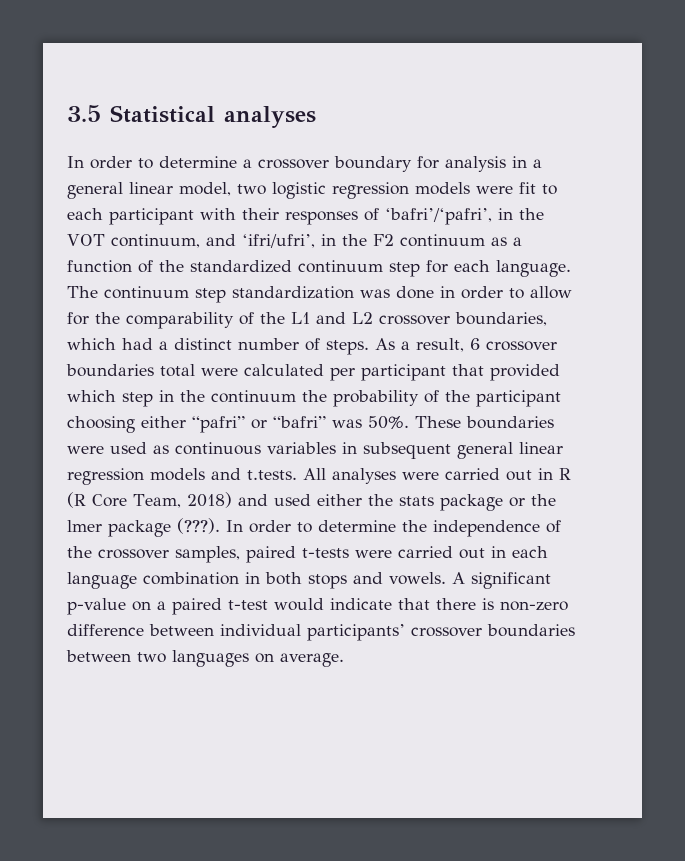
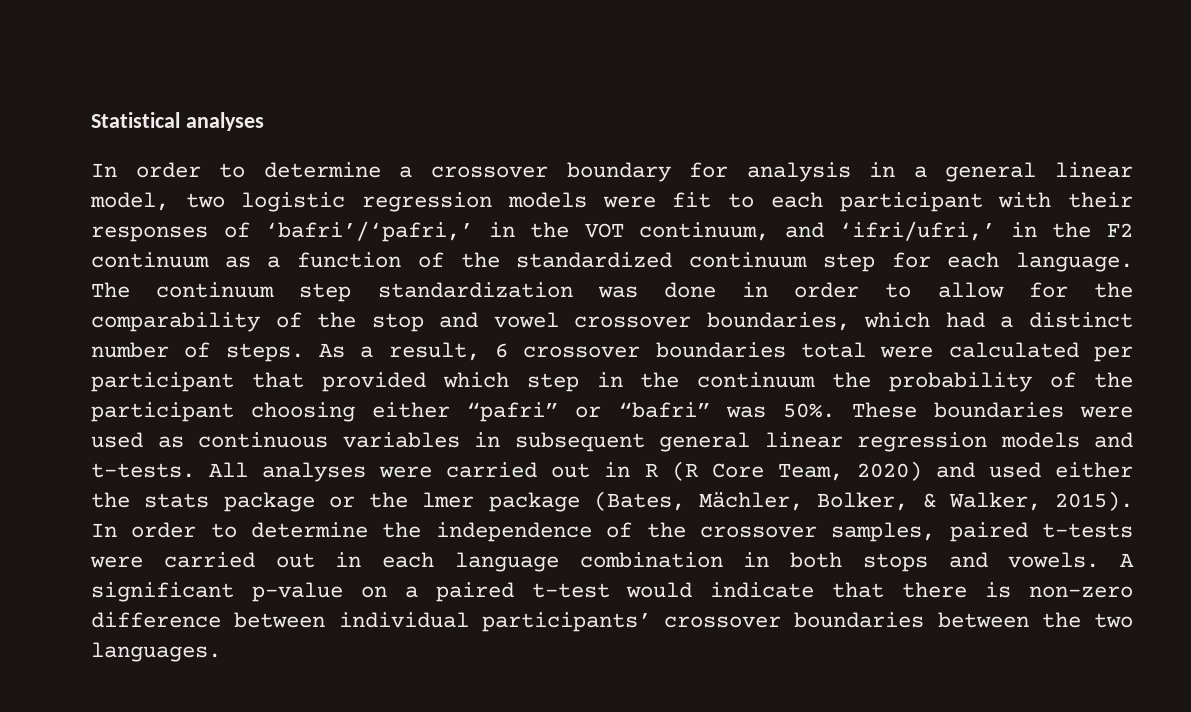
- 3.5 Statistical analyses
+ Statistical analyses
- In order to determine a crossover boundary for analysis in a general linear model, two logistic regression models were fit to each participant with their responses of ‘bafri’/‘pafri’, in the VOT continuum, and ‘ifri/ufri’, in the F2 continuum as a function of the standardized continuum step for each language.
+ In order to determine a crossover boundary for analysis in a general linear model, two logistic regression models were fit to each participant with their responses of ‘bafri’/‘pafri,’ in the VOT continuum, and ‘ifri/ufri,’ in the F2 continuum as a function of the standardized continuum step for each language.
- The continuum step standardization was done in order to allow for the comparability of the L1 and L2 crossover boundaries, which had a distinct number of steps.
+ The continuum step standardization was done in order to allow for the comparability of the stop and vowel crossover boundaries, which had a distinct number of steps.
- These boundaries were used as continuous variables in subsequent general linear regression models and t.tests. All analyses were carried out in R (R Core Team, 2018) and used either the stats package or the lmer package (???).
+ These boundaries were used as continuous variables in subsequent general linear regression models and t-tests. All analyses were carried out in R (R Core Team, 2020) and used either the stats package or the lmer package (Bates, Mächler, Bolker, & Walker, 2015).
- A significant p-value on a paired t-test would indicate that there is non-zero difference between individual participants’ crossover boundaries between two languages on average.
+ A significant p-value on a paired t-test would indicate that there is non-zero difference between individual participants’ crossover boundaries between the two languages.

